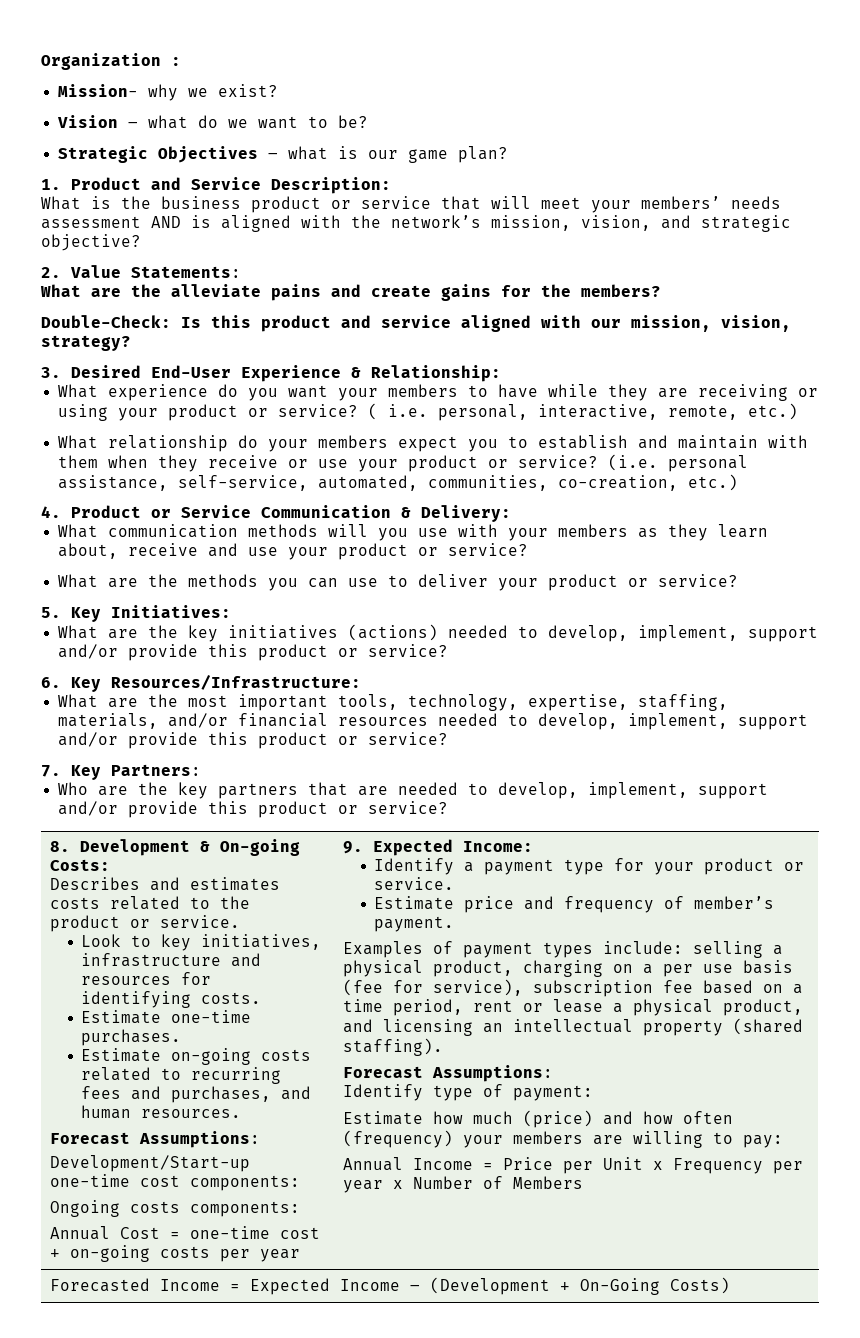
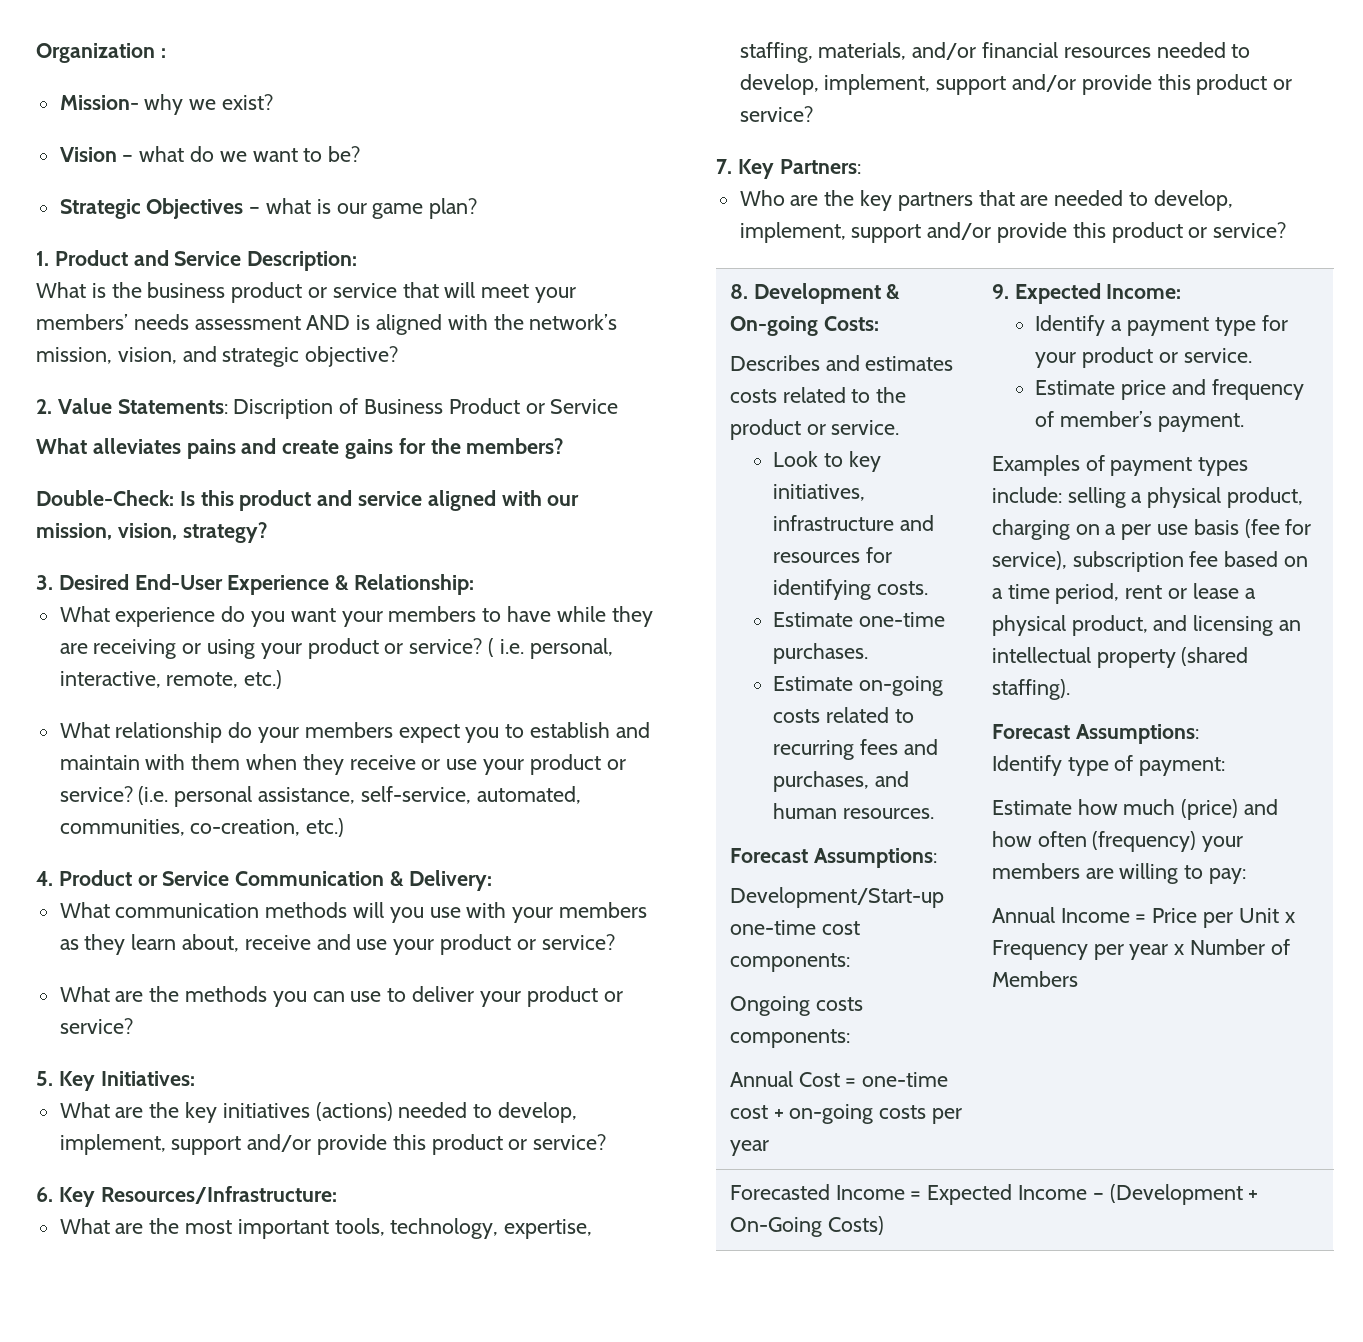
- 2. Value Statements:
- What are the alleviate pains and create gains for the members?
+ 2. Value Statements: Discription of Business Product or Service
+ What alleviates pains and create gains for the members?

